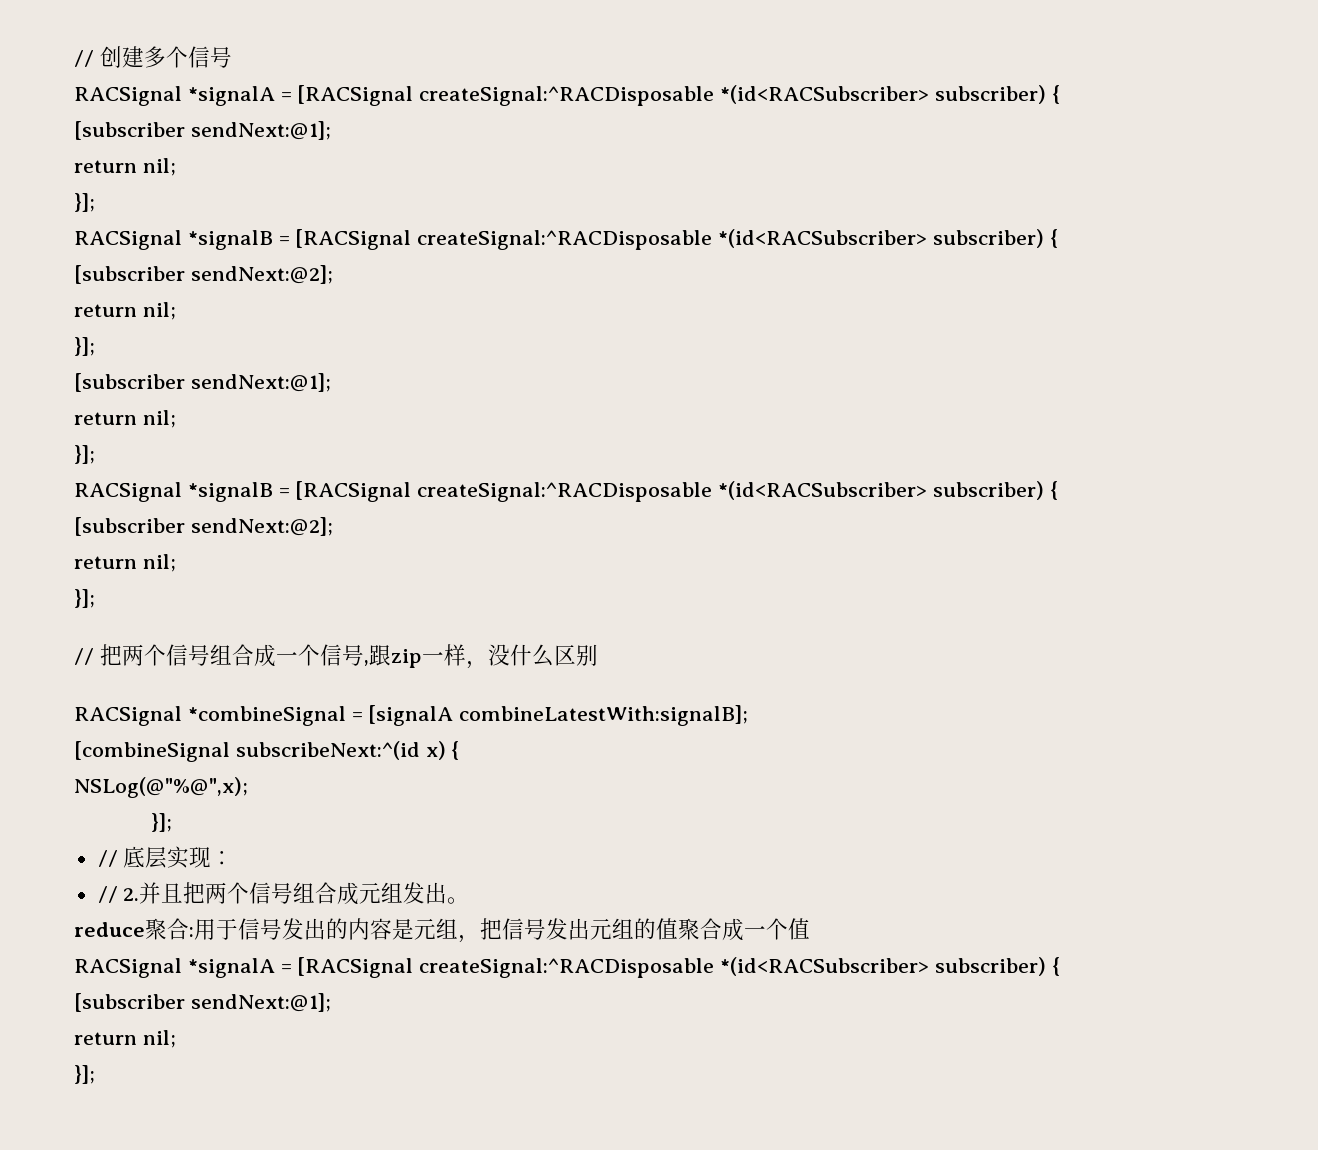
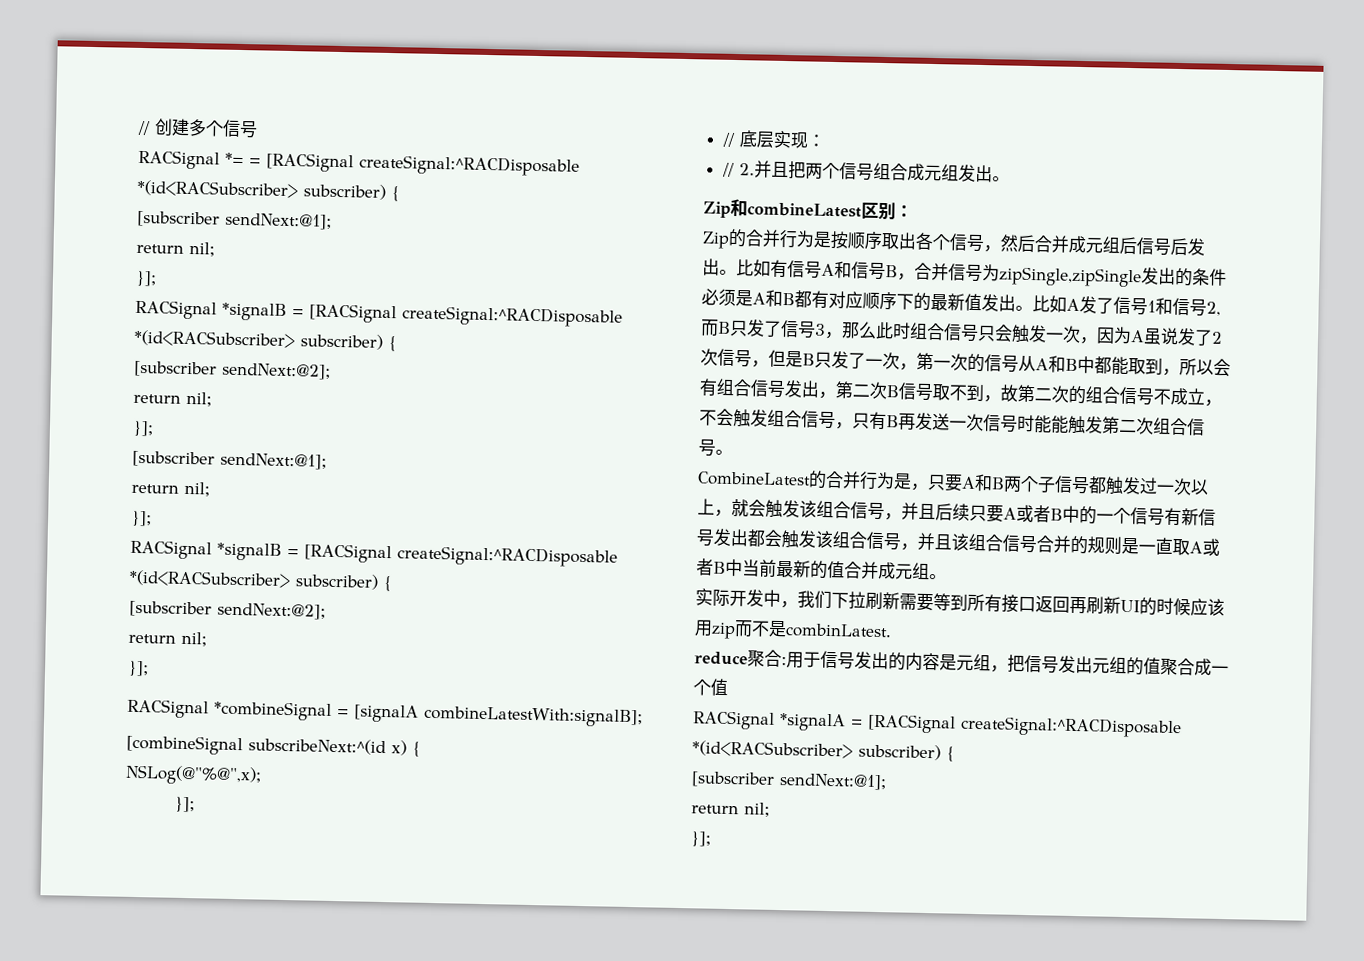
  // 创建多个信号
- RACSignal *signalA = [RACSignal createSignal:^RACDisposable *(id<RACSubscriber> subscriber) {
+ RACSignal *= = [RACSignal createSignal:^RACDisposable *(id<RACSubscriber> subscriber) {
- // 把两个信号组合成一个信号,跟zip一样，没什么区别
+ Zip和combineLatest区别：
+ Zip的合并行为是按顺序取出各个信号，然后合并成元组后信号后发出。比如有信号A和信号B，合并信号为zipSingle,zipSingle发出的条件必须是A和B都有对应顺序下的最新值发出。比如A发了信号1和信号2,而B只发了信号3，那么此时组合信号只会触发一次，因为A虽说发了2次信号，但是B只发了一次，第一次的信号从A和B中都能取到，所以会有组合信号发出，第二次B信号取不到，故第二次的组合信号不成立，不会触发组合信号，只有B再发送一次信号时能能触发第二次组合信号。
+ CombineLatest的合并行为是，只要A和B两个子信号都触发过一次以上，就会触发该组合信号，并且后续只要A或者B中的一个信号有新信号发出都会触发该组合信号，并且该组合信号合并的规则是一直取A或者B中当前最新的值合并成元组。
+ 实际开发中，我们下拉刷新需要等到所有接口返回再刷新UI的时候应该用zip而不是combinLatest.

